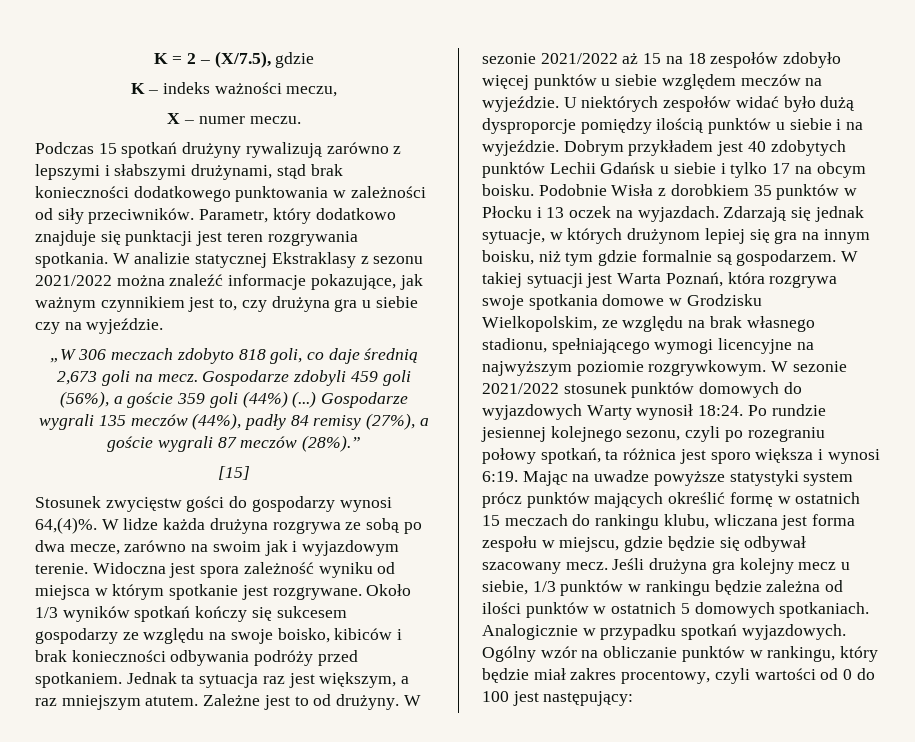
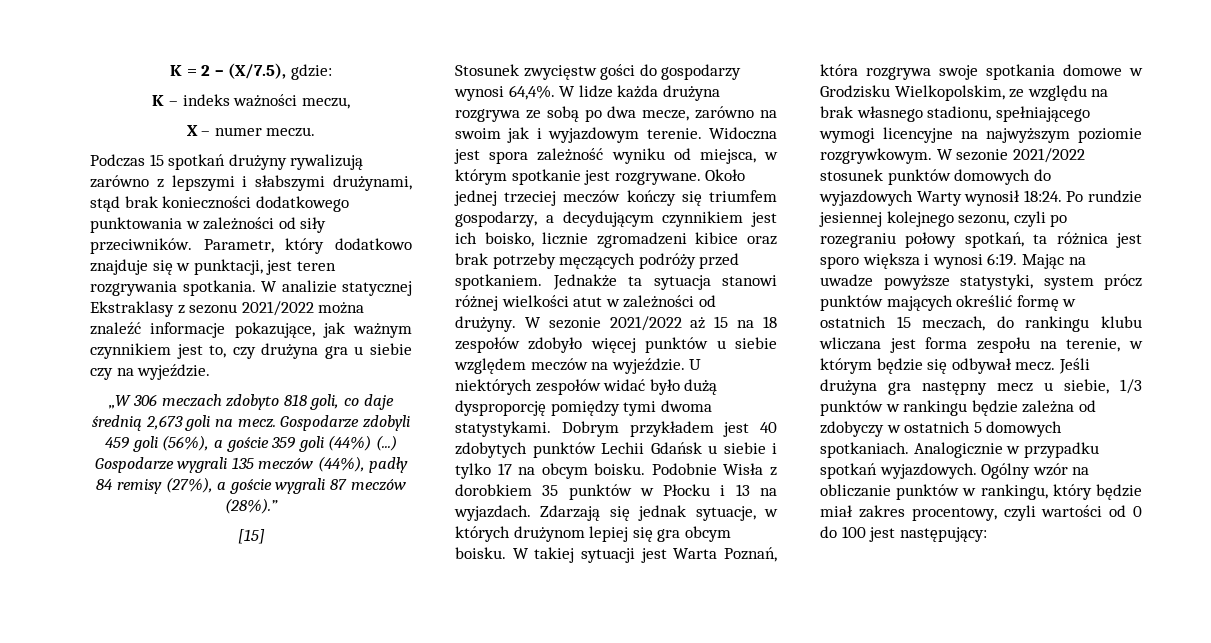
- K = 2 – (X/7.5), gdzie
+ K = 2 – (X/7.5), gdzie:
- Parametr, który dodatkowo znajduje się punktacji jest teren rozgrywania spotkania.
+ Parametr, który dodatkowo znajduje się w punktacji, jest teren rozgrywania spotkania.
- Stosunek zwycięstw gości do gospodarzy wynosi 64,(4)%.
+ Stosunek zwycięstw gości do gospodarzy wynosi 64,4%.
- Widoczna jest spora zależność wyniku od miejsca w którym spotkanie jest rozgrywane.
+ Widoczna jest spora zależność wyniku od miejsca, w którym spotkanie jest rozgrywane.
- Około 1/3 wyników spotkań kończy się sukcesem gospodarzy ze względu na swoje boisko, kibiców i brak konieczności odbywania podróży przed spotkaniem.
+ Około jednej trzeciej meczów kończy się triumfem gospodarzy, a decydującym czynnikiem jest ich boisko, licznie zgromadzeni kibice oraz brak potrzeby męczących podróży przed spotkaniem.
- Jednak ta sytuacja raz jest większym, a raz mniejszym atutem. Zależne jest to od drużyny.
+ Jednakże ta sytuacja stanowi różnej wielkości atut w zależności od drużyny.
- U niektórych zespołów widać było dużą dysproporcje pomiędzy ilością punktów u siebie i na wyjeździe.
+ U niektórych zespołów widać było dużą dysproporcję pomiędzy tymi dwoma statystykami.
- Podobnie Wisła z dorobkiem 35 punktów w Płocku i 13 oczek na wyjazdach.
+ Podobnie Wisła z dorobkiem 35 punktów w Płocku i 13 na wyjazdach.
- Zdarzają się jednak sytuacje, w których drużynom lepiej się gra na innym boisku, niż tym gdzie formalnie są gospodarzem.
+ Zdarzają się jednak sytuacje, w których drużynom lepiej się gra obcym boisku.
- Mając na uwadze powyższe statystyki system prócz punktów mających określić formę w ostatnich 15 meczach do rankingu klubu, wliczana jest forma zespołu w miejscu, gdzie będzie się odbywał szacowany mecz.
+ Mając na uwadze powyższe statystyki, system prócz punktów mających określić formę w ostatnich 15 meczach, do rankingu klubu wliczana jest forma zespołu na terenie, w którym będzie się odbywał mecz.
- Jeśli drużyna gra kolejny mecz u siebie, 1/3 punktów w rankingu będzie zależna od ilości punktów w ostatnich 5 domowych spotkaniach.
+ Jeśli drużyna gra następny mecz u siebie, 1/3 punktów w rankingu będzie zależna od zdobyczy w ostatnich 5 domowych spotkaniach.

